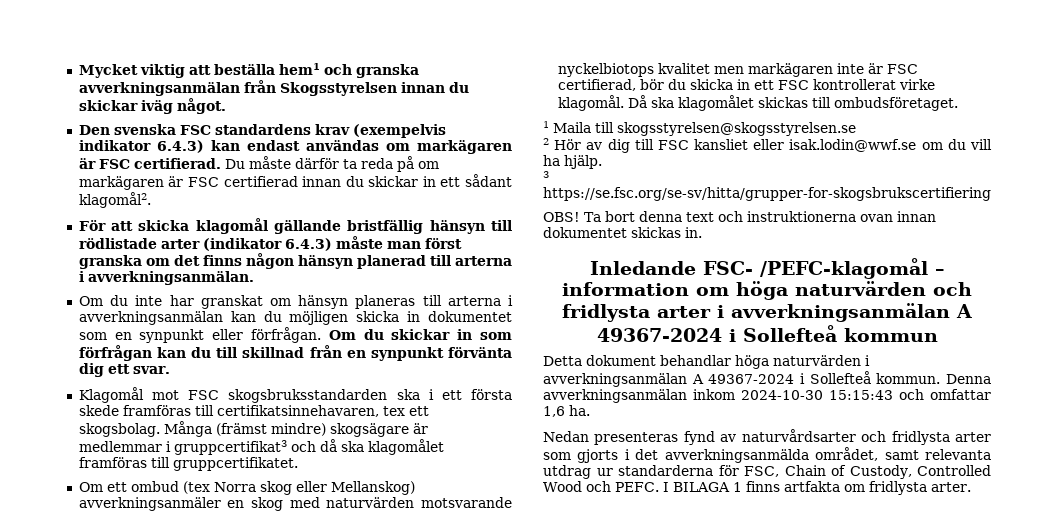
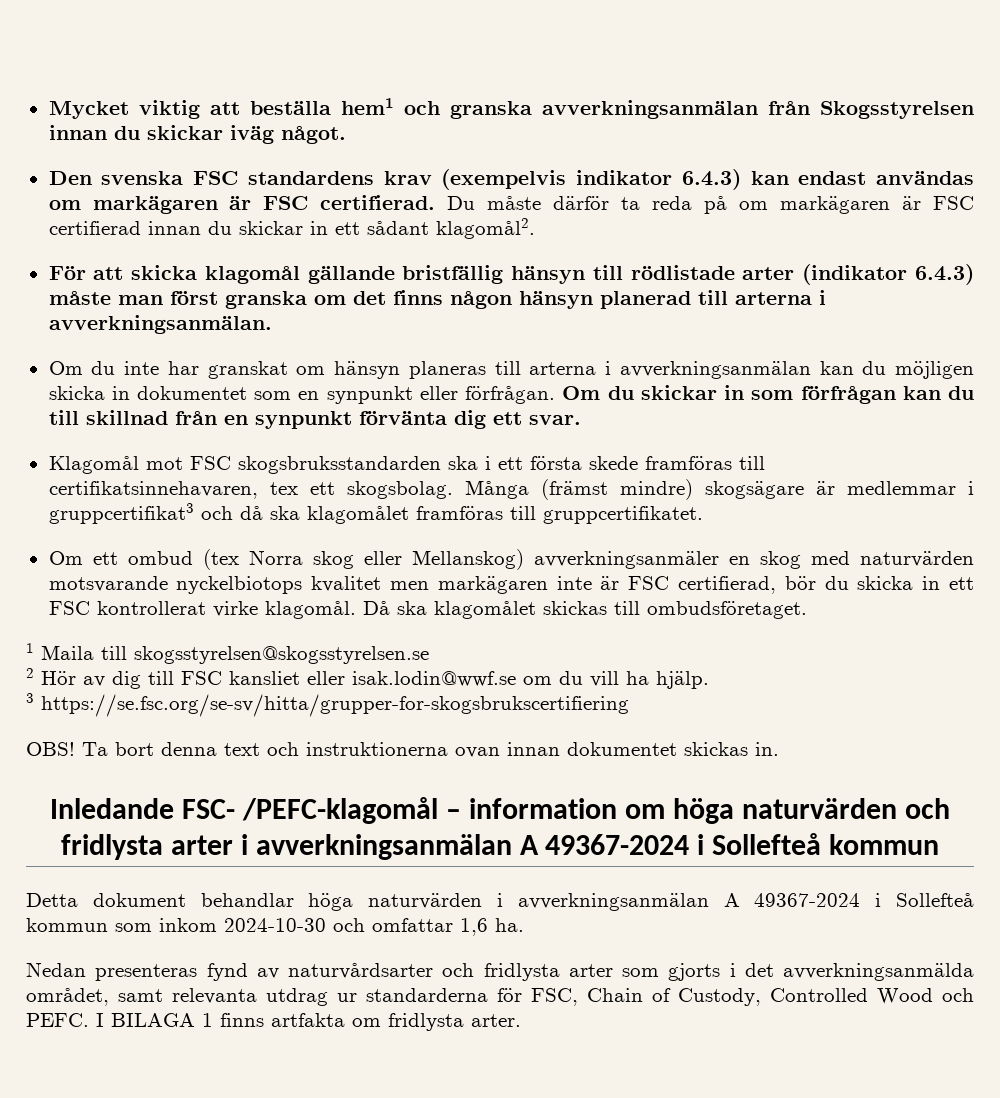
- Detta dokument behandlar höga naturvärden i avverkningsanmälan A 49367-2024 i Sollefteå kommun. Denna avverkningsanmälan inkom 2024-10-30 15:15:43 och omfattar 1,6 ha.
+ Detta dokument behandlar höga naturvärden i avverkningsanmälan A 49367-2024 i Sollefteå kommun som inkom 2024-10-30 och omfattar 1,6 ha.

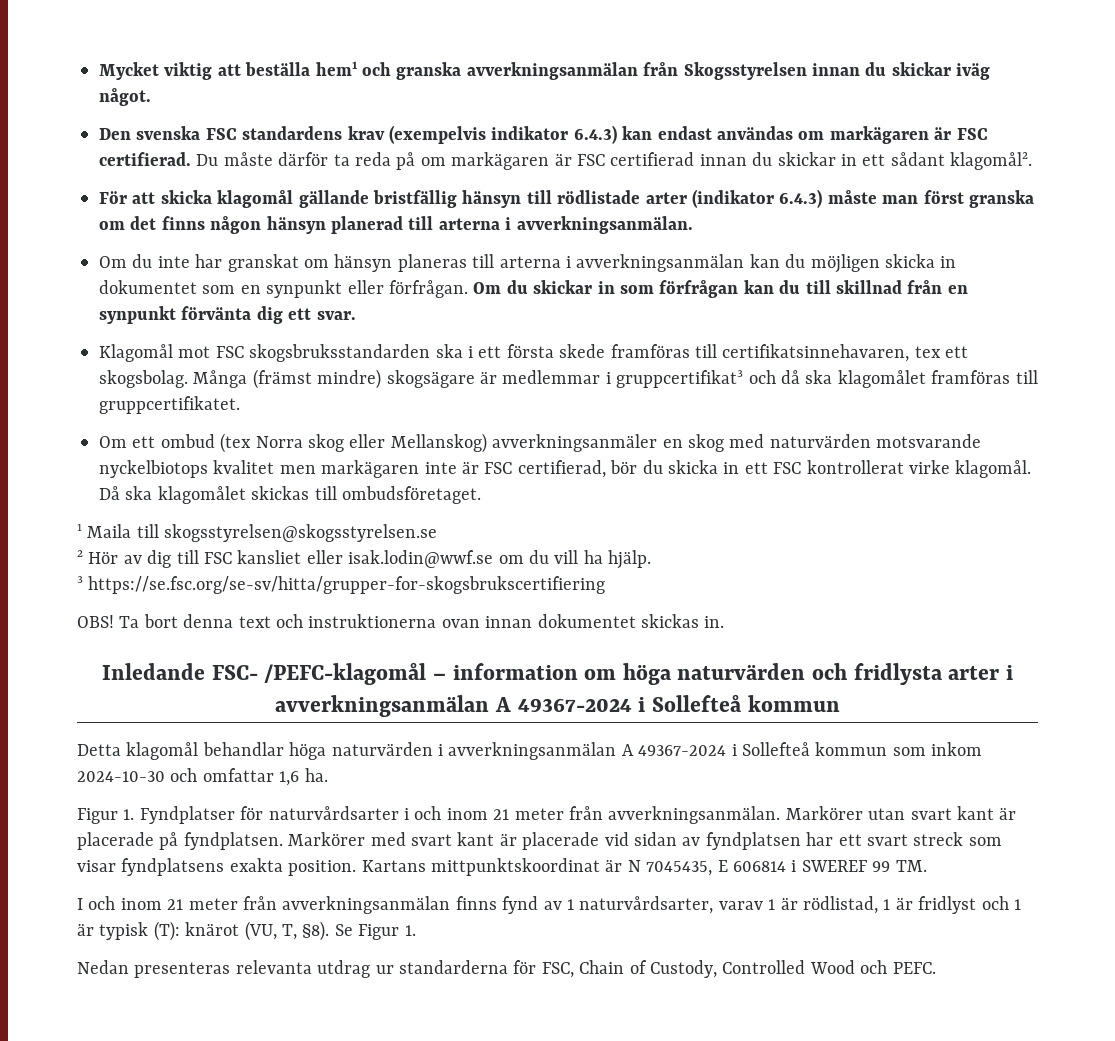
- Detta dokument behandlar höga naturvärden i avverkningsanmälan A 49367-2024 i Sollefteå kommun som inkom 2024-10-30 och omfattar 1,6 ha.
+ Detta klagomål behandlar höga naturvärden i avverkningsanmälan A 49367-2024 i Sollefteå kommun som inkom 2024-10-30 och omfattar 1,6 ha.
- Nedan presenteras fynd av naturvårdsarter och fridlysta arter som gjorts i det avverkningsanmälda området, samt relevanta utdrag ur standarderna för FSC, Chain of Custody, Controlled Wood och PEFC. I BILAGA 1 finns artfakta om fridlysta arter.
+ Figur 1. Fyndplatser för naturvårdsarter i och inom 21 meter från avverkningsanmälan. Markörer utan svart kant är placerade på fyndplatsen. Markörer med svart kant är placerade vid sidan av fyndplatsen har ett svart streck som visar fyndplatsens exakta position. Kartans mittpunktskoordinat är N 7045435, E 606814 i SWEREF 99 TM.
+ I och inom 21 meter från avverkningsanmälan finns fynd av 1 naturvårdsarter, varav 1 är rödlistad, 1 är fridlyst och 1 är typisk (T): knärot (VU, T, §8). Se Figur 1.
+ Nedan presenteras relevanta utdrag ur standarderna för FSC, Chain of Custody, Controlled Wood och PEFC.

